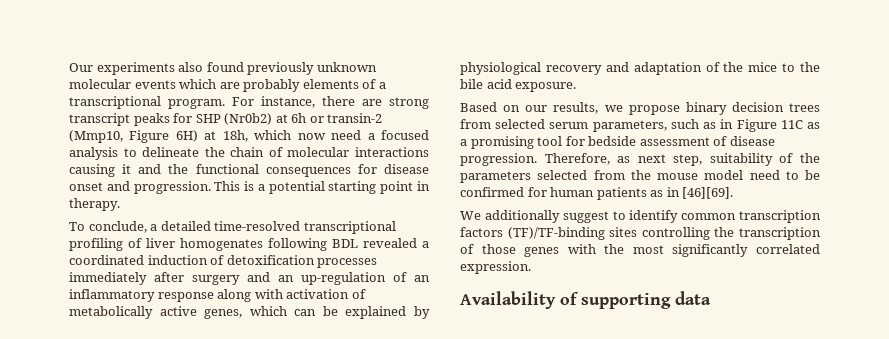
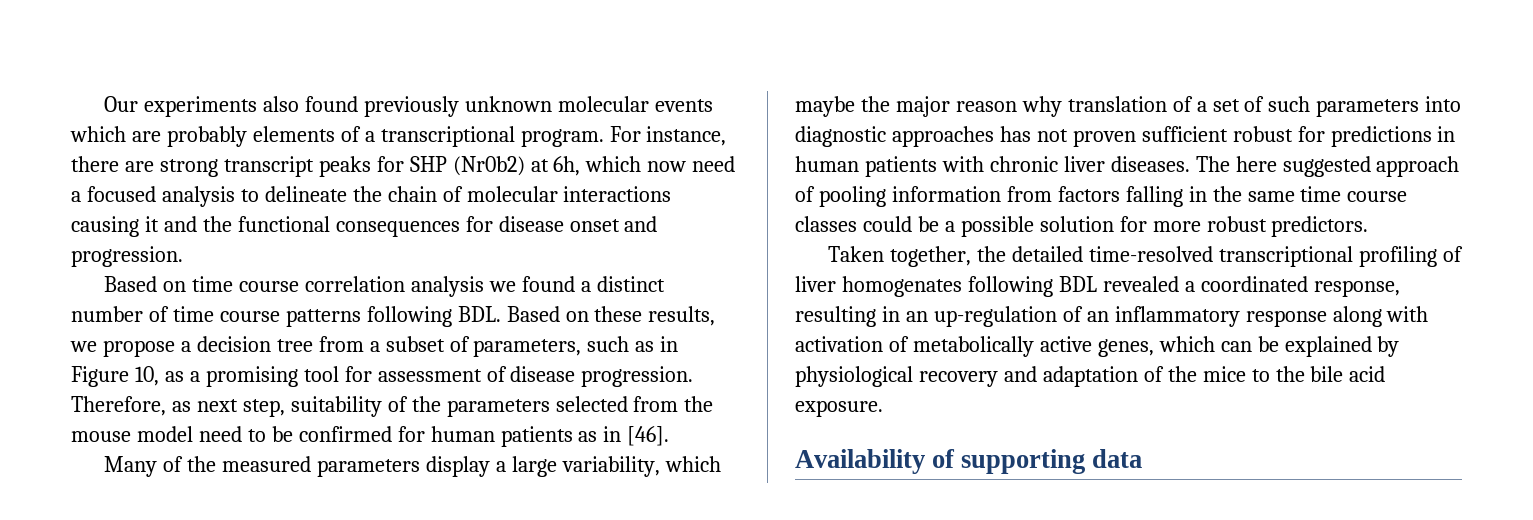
- For instance, there are strong transcript peaks for SHP (Nr0b2) at 6h or transin-2 (Mmp10, Figure 6H) at 18h, which now need a focused analysis to delineate the chain of molecular interactions causing it and the functional consequences for disease onset and progression. This is a potential starting point in therapy.
- To conclude, a detailed time-resolved transcriptional profiling of liver homogenates following BDL revealed a coordinated induction of detoxification processes immediately after surgery and an up-regulation of an inflammatory response along with activation of metabolically active genes, which can be explained by physiological recovery and adaptation of the mice to the bile acid exposure.
+ For instance, there are strong transcript peaks for SHP (Nr0b2) at 6h, which now need a focused analysis to delineate the chain of molecular interactions causing it and the functional consequences for disease onset and progression.
+ Based on time course correlation analysis we found a distinct number of time course patterns following BDL. Based on these results, we propose a decision tree from a subset of parameters, such as in Figure 10, as a promising tool for assessment of disease progression. Therefore, as next step, suitability of the parameters selected from the mouse model need to be confirmed for human patients as in [46].
+ Many of the measured parameters display a large variability, which maybe the major reason why translation of a set of such parameters into diagnostic approaches has not proven sufficient robust for predictions in human patients with chronic liver diseases. The here suggested approach of pooling information from factors falling in the same time course classes could be a possible solution for more robust predictors.
+ Taken together, the detailed time-resolved transcriptional profiling of liver homogenates following BDL revealed a coordinated response, resulting in an up-regulation of an inflammatory response along with activation of metabolically active genes, which can be explained by physiological recovery and adaptation of the mice to the bile acid exposure.
- Based on our results, we propose binary decision trees from selected serum parameters, such as in Figure 11C as a promising tool for bedside assessment of disease progression. Therefore, as next step, suitability of the parameters selected from the mouse model need to be confirmed for human patients as in [46][69].
- We additionally suggest to identify common transcription factors (TF)/TF-binding sites controlling the transcription of those genes with the most significantly correlated expression.

